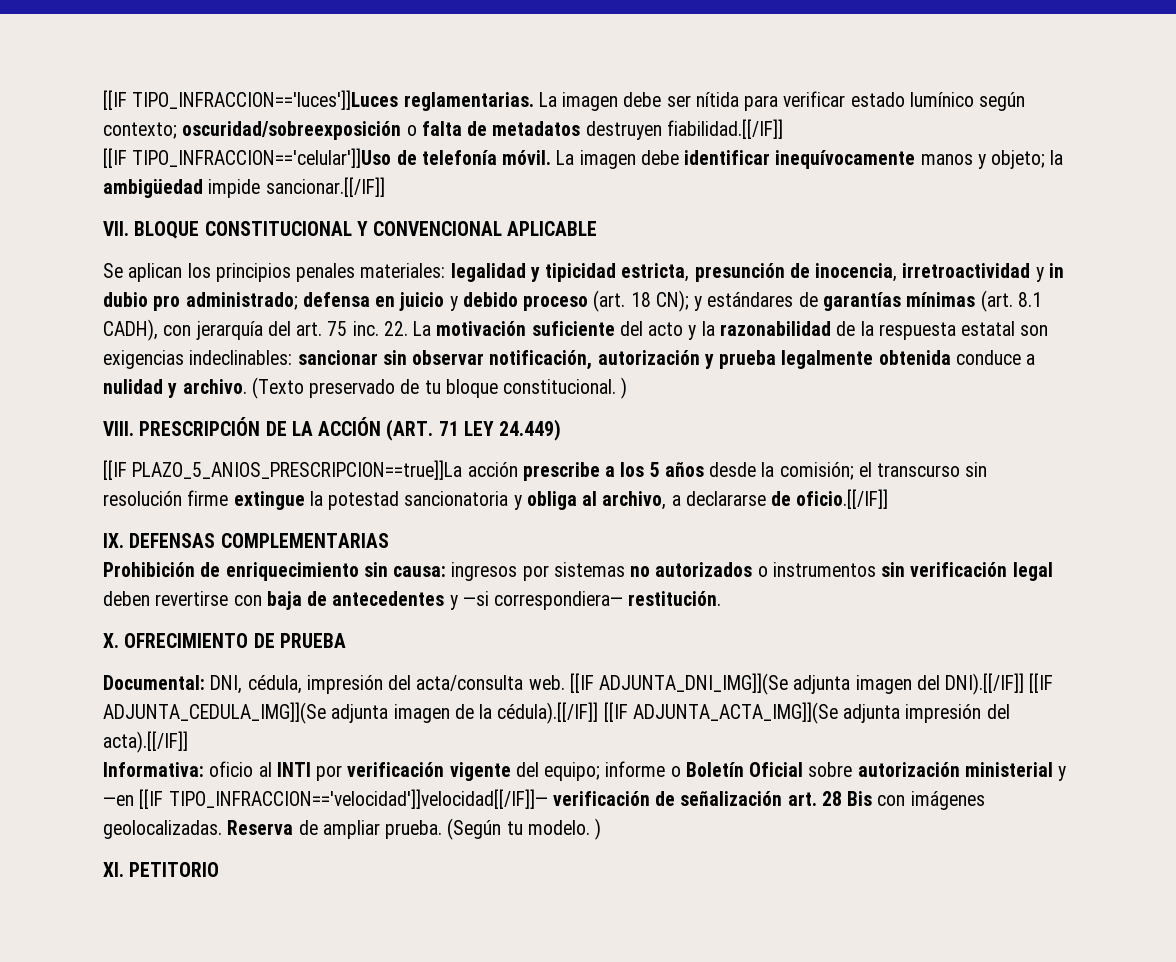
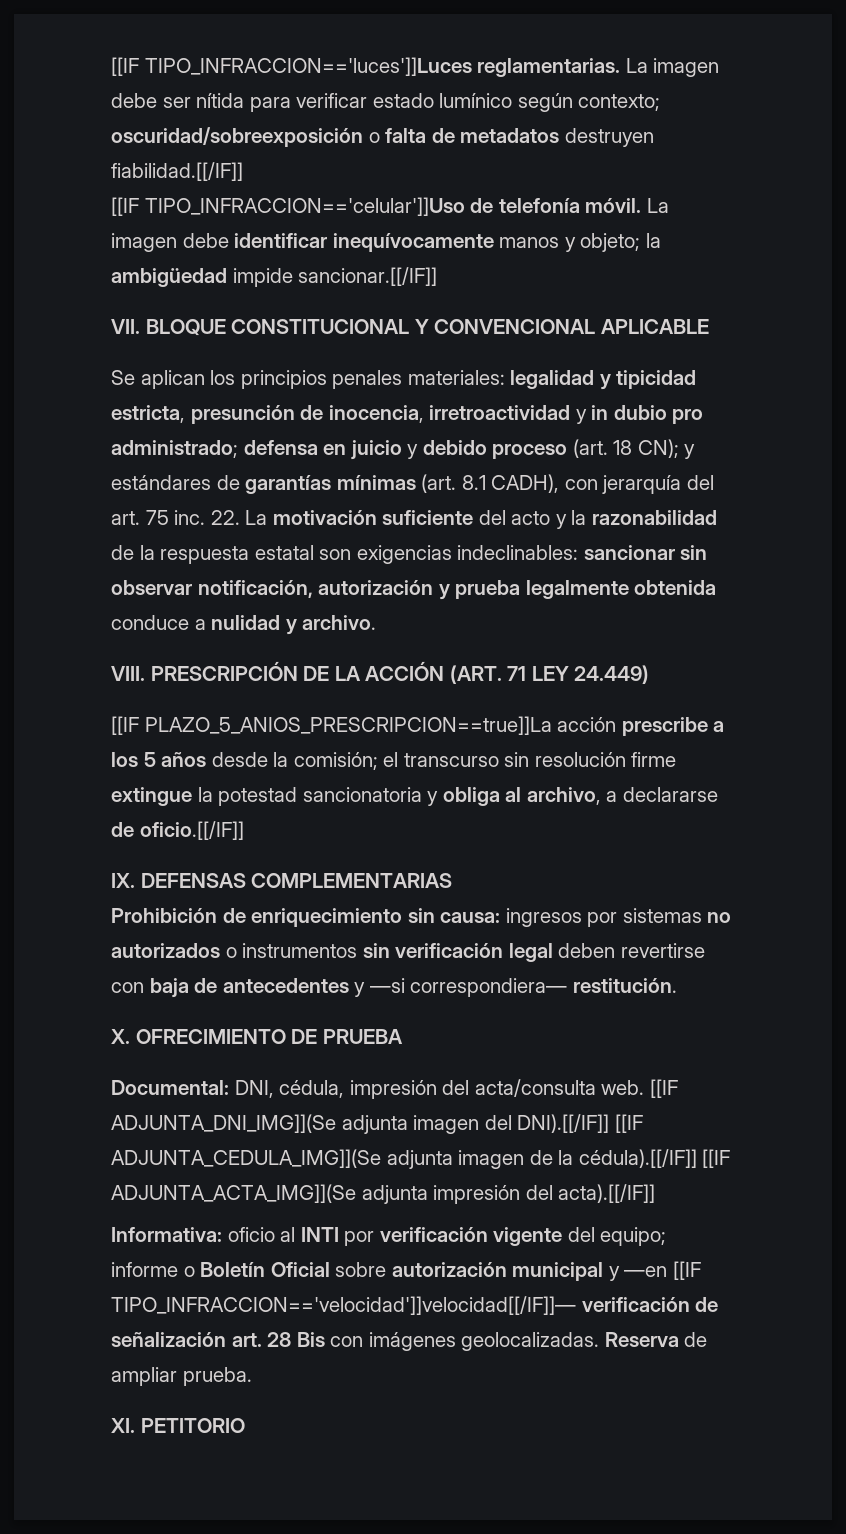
- (Texto preservado de tu bloque constitucional. )
- Informativa: oficio al INTI por verificación vigente del equipo; informe o Boletín Oficial sobre autorización ministerial y —en [[IF TIPO_INFRACCION=='velocidad']]velocidad[[/IF]]— verificación de señalización art. 28 Bis con imágenes geolocalizadas.
+ Informativa: oficio al INTI por verificación vigente del equipo; informe o Boletín Oficial sobre autorización municipal y —en [[IF TIPO_INFRACCION=='velocidad']]velocidad[[/IF]]— verificación de señalización art. 28 Bis con imágenes geolocalizadas.
- (Según tu modelo. )

